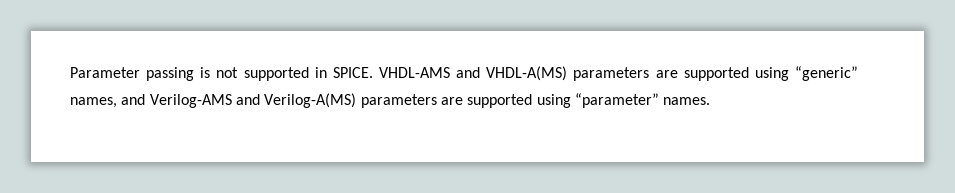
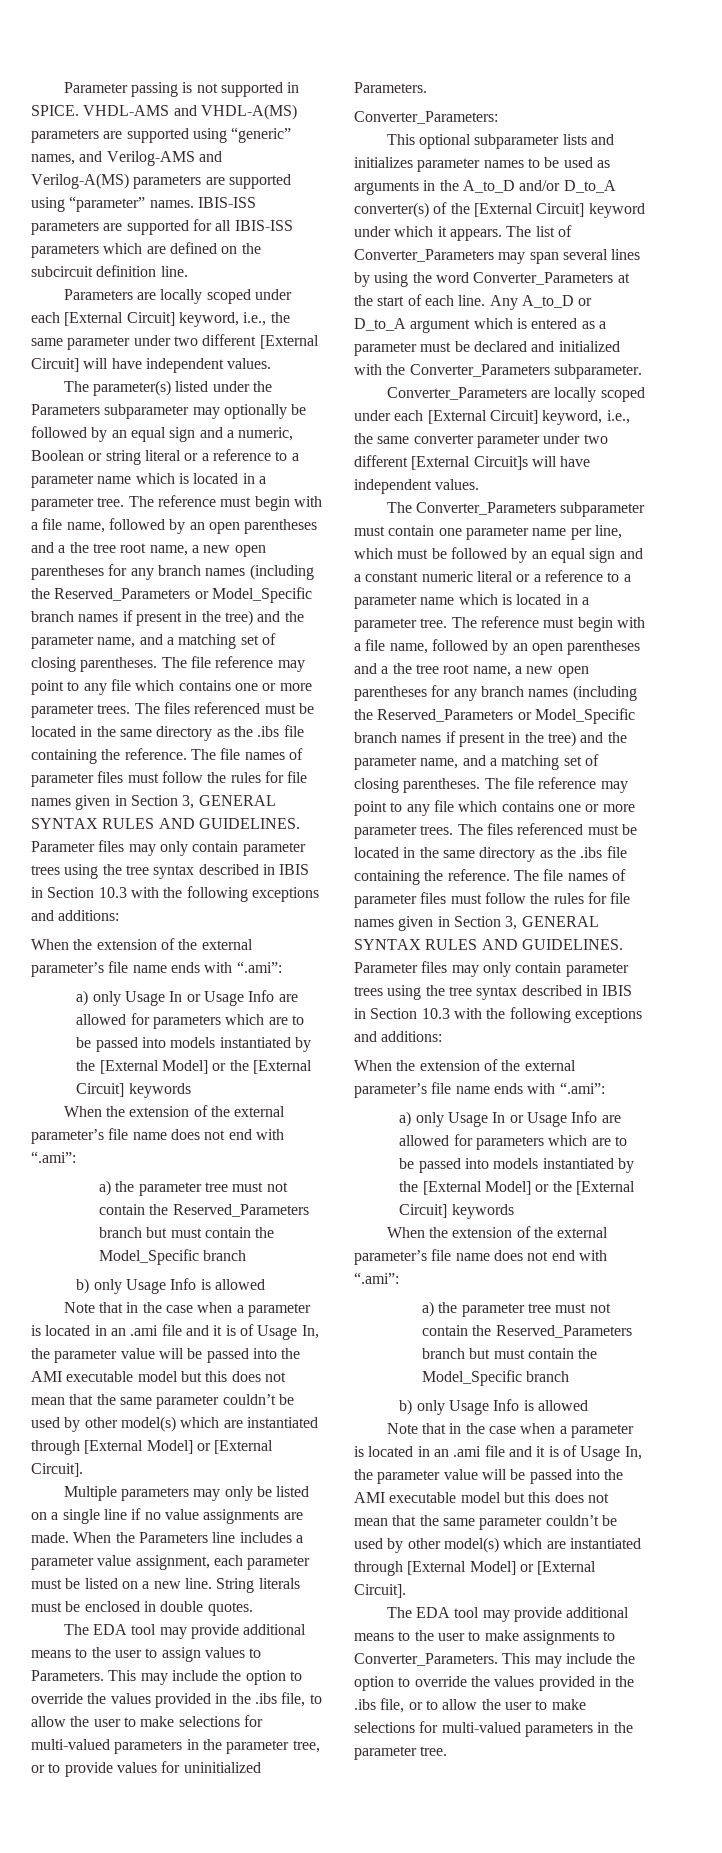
+ IBIS-ISS parameters are supported for all IBIS-ISS parameters which are defined on the subcircuit definition line.
+ Parameters are locally scoped under each [External Circuit] keyword, i.e., the same parameter under two different [External Circuit] will have independent values.
+ The parameter(s) listed under the Parameters subparameter may optionally be followed by an equal sign and a numeric, Boolean or string literal or a reference to a parameter name which is located in a parameter tree. The reference must begin with a file name, followed by an open parentheses and a the tree root name, a new open parentheses for any branch names (including the Reserved_Parameters or Model_Specific branch names if present in the tree) and the parameter name, and a matching set of closing parentheses. The file reference may point to any file which contains one or more parameter trees. The files referenced must be located in the same directory as the .ibs file containing the reference. The file names of parameter files must follow the rules for file names given in Section 3, GENERAL SYNTAX RULES AND GUIDELINES. Parameter files may only contain parameter trees using the tree syntax described in IBIS in Section 10.3 with the following exceptions and additions:
+ When the extension of the external parameter’s file name ends with “.ami”:
+ a) only Usage In or Usage Info are allowed for parameters which are to be passed into models instantiated by the [External Model] or the [External Circuit] keywords
+ When the extension of the external parameter’s file name does not end with “.ami”:
+ a) the parameter tree must not contain the Reserved_Parameters branch but must contain the Model_Specific branch
+ b) only Usage Info is allowed
+ Note that in the case when a parameter is located in an .ami file and it is of Usage In, the parameter value will be passed into the AMI executable model but this does not mean that the same parameter couldn’t be used by other model(s) which are instantiated through [External Model] or [External Circuit].
+ Multiple parameters may only be listed on a single line if no value assignments are made. When the Parameters line includes a parameter value assignment, each parameter must be listed on a new line. String literals must be enclosed in double quotes.
+ The EDA tool may provide additional means to the user to assign values to Parameters. This may include the option to override the values provided in the .ibs file, to allow the user to make selections for multi-valued parameters in the parameter tree, or to provide values for uninitialized Parameters.
+ Converter_Parameters:
+ This optional subparameter lists and initializes parameter names to be used as arguments in the A_to_D and/or D_to_A converter(s) of the [External Circuit] keyword under which it appears. The list of Converter_Parameters may span several lines by using the word Converter_Parameters at the start of each line. Any A_to_D or D_to_A argument which is entered as a parameter must be declared and initialized with the Converter_Parameters subparameter.
+ Converter_Parameters are locally scoped under each [External Circuit] keyword, i.e., the same converter parameter under two different [External Circuit]s will have independent values.
+ The Converter_Parameters subparameter must contain one parameter name per line, which must be followed by an equal sign and a constant numeric literal or a reference to a parameter name which is located in a parameter tree. The reference must begin with a file name, followed by an open parentheses and a the tree root name, a new open parentheses for any branch names (including the Reserved_Parameters or Model_Specific branch names if present in the tree) and the parameter name, and a matching set of closing parentheses. The file reference may point to any file which contains one or more parameter trees. The files referenced must be located in the same directory as the .ibs file containing the reference. The file names of parameter files must follow the rules for file names given in Section 3, GENERAL SYNTAX RULES AND GUIDELINES. Parameter files may only contain parameter trees using the tree syntax described in IBIS in Section 10.3 with the following exceptions and additions:
+ When the extension of the external parameter’s file name ends with “.ami”:
+ a) only Usage In or Usage Info are allowed for parameters which are to be passed into models instantiated by the [External Model] or the [External Circuit] keywords
+ When the extension of the external parameter’s file name does not end with “.ami”:
+ a) the parameter tree must not contain the Reserved_Parameters branch but must contain the Model_Specific branch
+ b) only Usage Info is allowed
+ Note that in the case when a parameter is located in an .ami file and it is of Usage In, the parameter value will be passed into the AMI executable model but this does not mean that the same parameter couldn’t be used by other model(s) which are instantiated through [External Model] or [External Circuit].
+ The EDA tool may provide additional means to the user to make assignments to Converter_Parameters. This may include the option to override the values provided in the .ibs file, or to allow the user to make selections for multi-valued parameters in the parameter tree.

